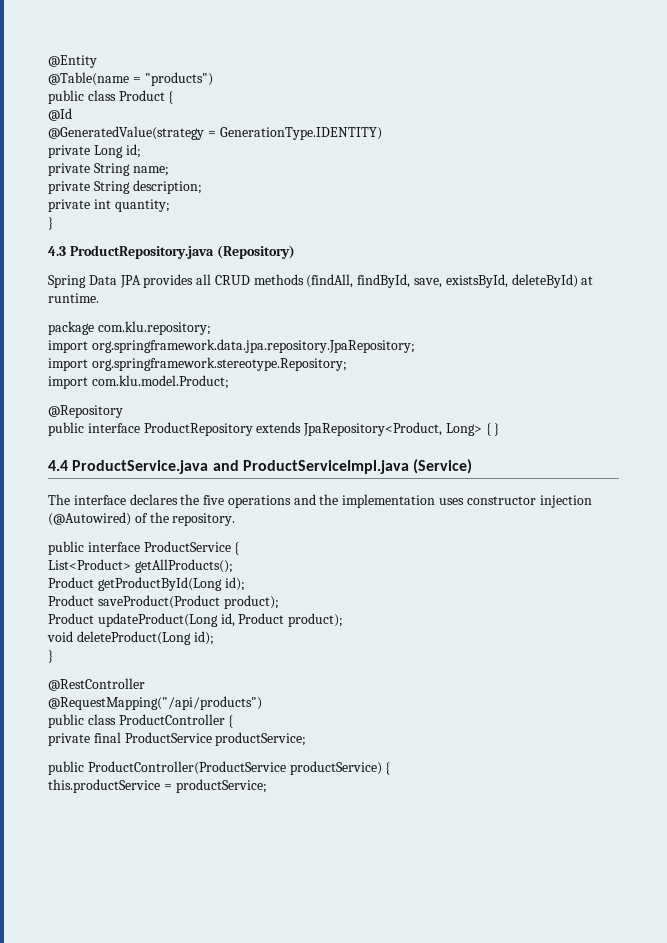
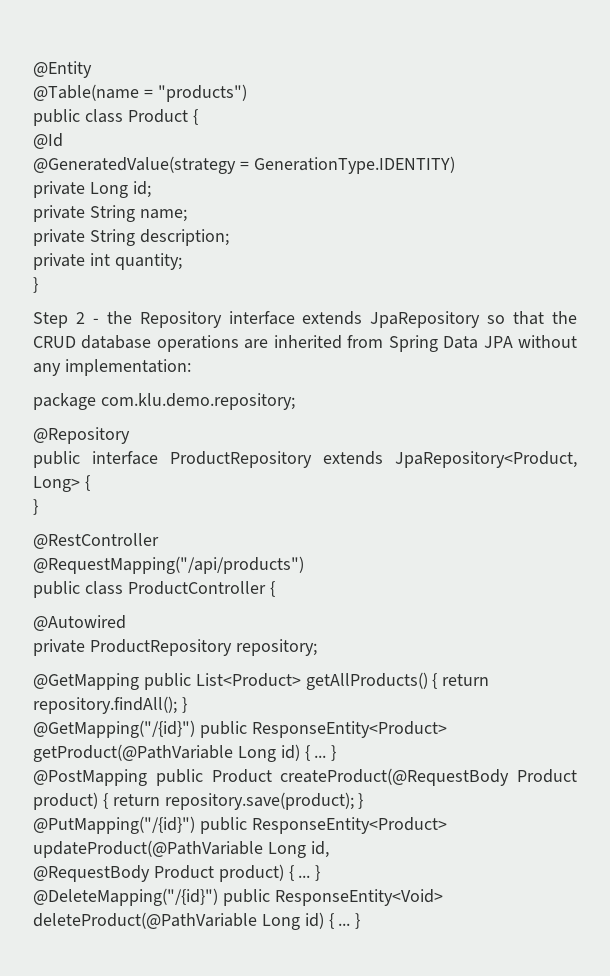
- 4.3 ProductRepository.java (Repository)
- Spring Data JPA provides all CRUD methods (findAll, findById, save, existsById, deleteById) at runtime.
- package com.klu.repository;
- import org.springframework.data.jpa.repository.JpaRepository;
- import org.springframework.stereotype.Repository;
- import com.klu.model.Product;
+ Step 2 - the Repository interface extends JpaRepository so that the CRUD database operations are inherited from Spring Data JPA without any implementation:
+ package com.klu.demo.repository;
- public interface ProductRepository extends JpaRepository<Product, Long> { }
- 4.4 ProductService.java and ProductServiceImpl.java (Service)
- The interface declares the five operations and the implementation uses constructor injection (@Autowired) of the repository.
- public interface ProductService {
- List<Product> getAllProducts();
- Product getProductById(Long id);
- Product saveProduct(Product product);
- Product updateProduct(Long id, Product product);
- void deleteProduct(Long id);
+ public interface ProductRepository extends JpaRepository<Product, Long> {
- private final ProductService productService;
- public ProductController(ProductService productService) {
- this.productService = productService;
+ @Autowired
+ private ProductRepository repository;
+ @GetMapping public List<Product> getAllProducts() { return repository.findAll(); }
+ @GetMapping("/{id}") public ResponseEntity<Product> getProduct(@PathVariable Long id) { ... }
+ @PostMapping public Product createProduct(@RequestBody Product product) { return repository.save(product); }
+ @PutMapping("/{id}") public ResponseEntity<Product> updateProduct(@PathVariable Long id,
+ @RequestBody Product product) { ... }
+ @DeleteMapping("/{id}") public ResponseEntity<Void> deleteProduct(@PathVariable Long id) { ... }

